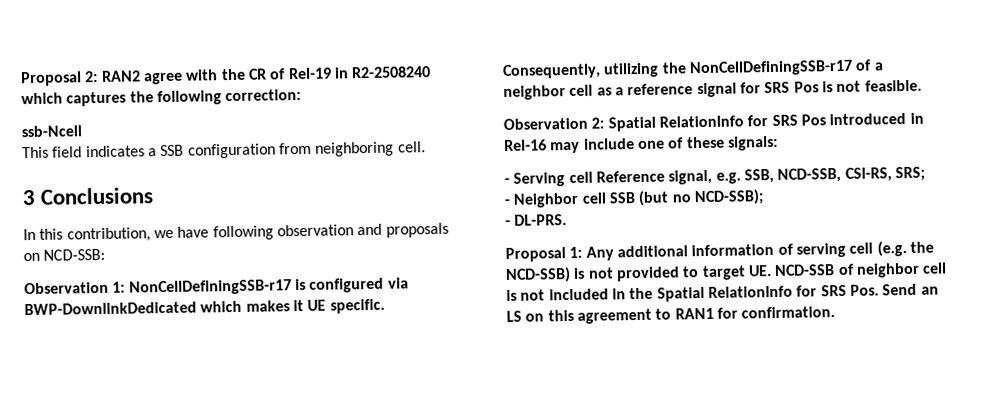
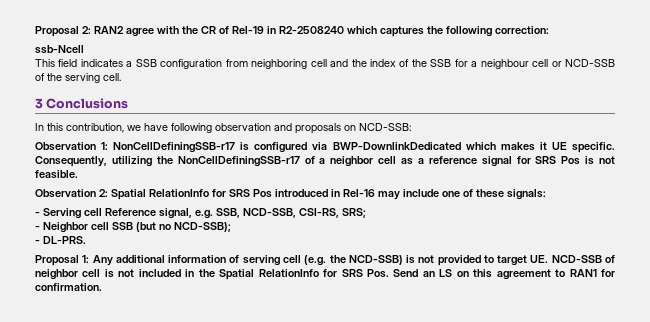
- This field indicates a SSB configuration from neighboring cell.
+ This field indicates a SSB configuration from neighboring cell and the index of the SSB for a neighbour cell or NCD-SSB of the serving cell.

